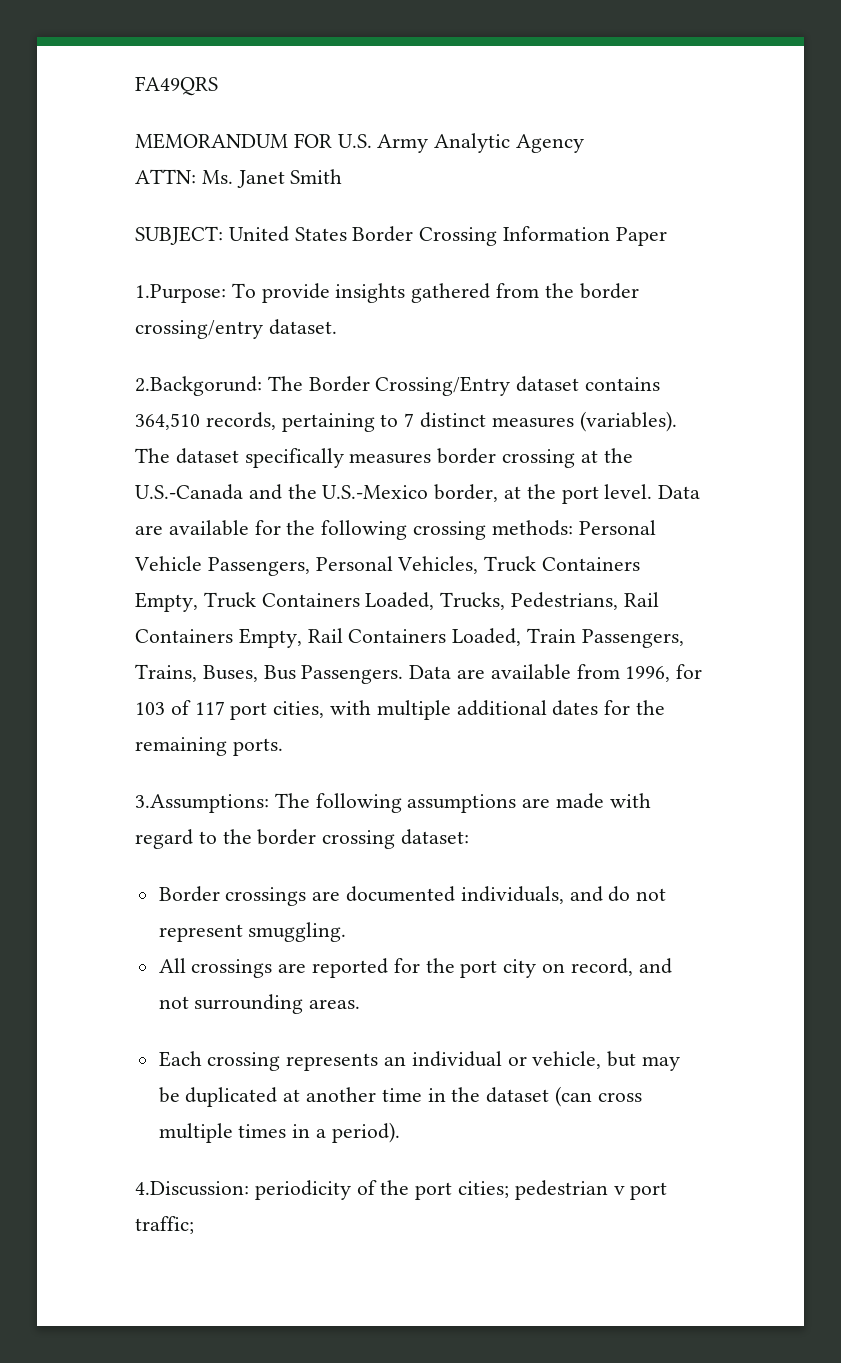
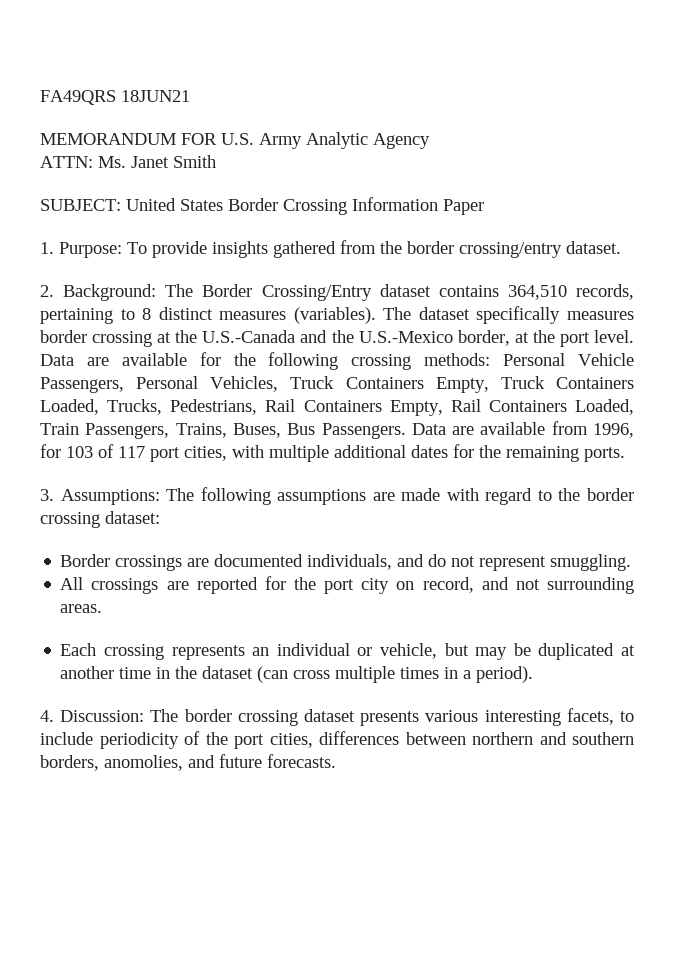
- FA49QRS
+ FA49QRS 18JUN21
- 1.Purpose: To provide insights gathered from the border crossing/entry dataset.
+ 1. Purpose: To provide insights gathered from the border crossing/entry dataset.
- 2.Backgorund: The Border Crossing/Entry dataset contains 364,510 records, pertaining to 7 distinct measures (variables).
+ 2. Background: The Border Crossing/Entry dataset contains 364,510 records, pertaining to 8 distinct measures (variables).
- 3.Assumptions: The following assumptions are made with regard to the border crossing dataset:
+ 3. Assumptions: The following assumptions are made with regard to the border crossing dataset:
- 4.Discussion: periodicity of the port cities; pedestrian v port traffic;
+ 4. Discussion: The border crossing dataset presents various interesting facets, to include periodicity of the port cities, differences between northern and southern borders, anomolies, and future forecasts.

